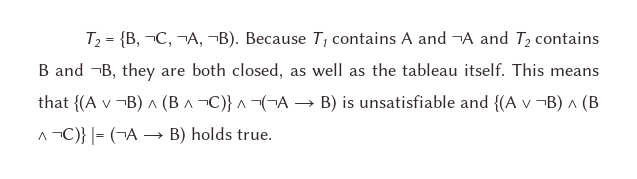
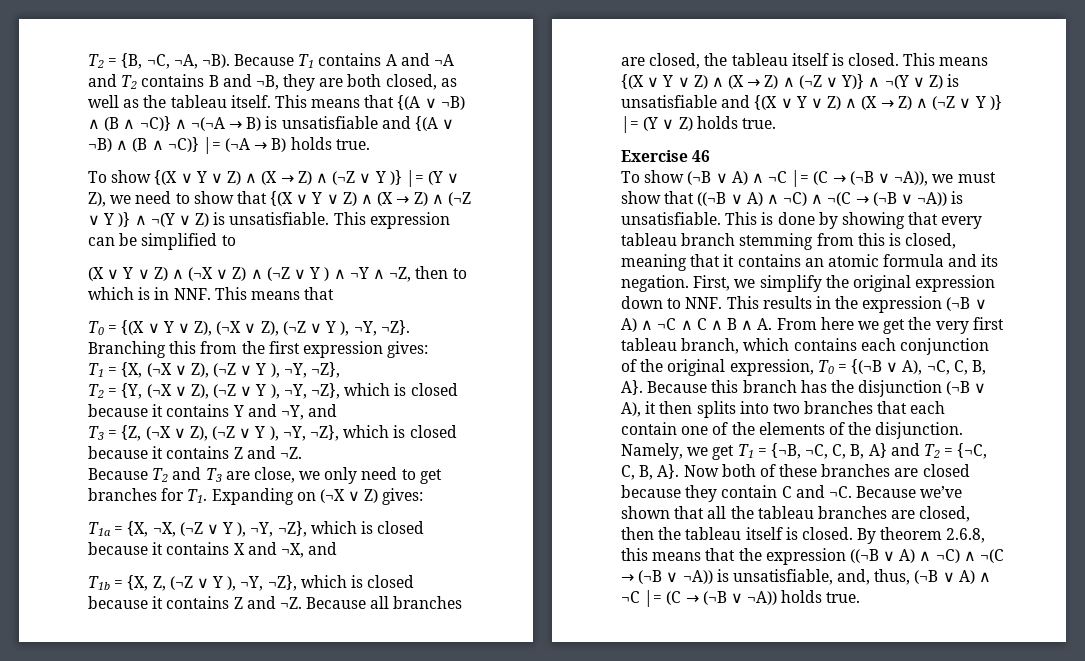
+ To show {(X ∨ Y ∨ Z) ∧ (X → Z) ∧ (¬Z ∨ Y )} |= (Y ∨ Z), we need to show that {(X ∨ Y ∨ Z) ∧ (X → Z) ∧ (¬Z ∨ Y )} ∧ ¬(Y ∨ Z) is unsatisfiable. This expression can be simplified to
+ (X ∨ Y ∨ Z) ∧ (¬X ∨ Z) ∧ (¬Z ∨ Y ) ∧ ¬Y ∧ ¬Z, then to which is in NNF. This means that
+ T0 = {(X ∨ Y ∨ Z), (¬X ∨ Z), (¬Z ∨ Y ), ¬Y, ¬Z}. Branching this from the first expression gives:
+ T1 = {X, (¬X ∨ Z), (¬Z ∨ Y ), ¬Y, ¬Z},
+ T2 = {Y, (¬X ∨ Z), (¬Z ∨ Y ), ¬Y, ¬Z}, which is closed because it contains Y and ¬Y, and
+ T3 = {Z, (¬X ∨ Z), (¬Z ∨ Y ), ¬Y, ¬Z}, which is closed because it contains Z and ¬Z.
+ Because T2 and T3 are close, we only need to get branches for T1. Expanding on (¬X ∨ Z) gives:
+ T1a = {X, ¬X, (¬Z ∨ Y ), ¬Y, ¬Z}, which is closed because it contains X and ¬X, and
+ T1b = {X, Z, (¬Z ∨ Y ), ¬Y, ¬Z}, which is closed because it contains Z and ¬Z. Because all branches are closed, the tableau itself is closed. This means {(X ∨ Y ∨ Z) ∧ (X → Z) ∧ (¬Z ∨ Y)} ∧ ¬(Y ∨ Z) is unsatisfiable and {(X ∨ Y ∨ Z) ∧ (X → Z) ∧ (¬Z ∨ Y )} |= (Y ∨ Z) holds true.
+ Exercise 46
+ To show (¬B ∨ A) ∧ ¬C |= (C → (¬B ∨ ¬A)), we must show that ((¬B ∨ A) ∧ ¬C) ∧ ¬(C → (¬B ∨ ¬A)) is unsatisfiable. This is done by showing that every tableau branch stemming from this is closed, meaning that it contains an atomic formula and its negation. First, we simplify the original expression down to NNF. This results in the expression (¬B ∨ A) ∧ ¬C ∧ C ∧ B ∧ A. From here we get the very first tableau branch, which contains each conjunction of the original expression, T0 = {(¬B ∨ A), ¬C, C, B, A}. Because this branch has the disjunction (¬B ∨ A), it then splits into two branches that each contain one of the elements of the disjunction. Namely, we get T1 = {¬B, ¬C, C, B, A} and T2 = {¬C, C, B, A}. Now both of these branches are closed because they contain C and ¬C. Because we’ve shown that all the tableau branches are closed, then the tableau itself is closed. By theorem 2.6.8, this means that the expression ((¬B ∨ A) ∧ ¬C) ∧ ¬(C → (¬B ∨ ¬A)) is unsatisfiable, and, thus, (¬B ∨ A) ∧ ¬C |= (C → (¬B ∨ ¬A)) holds true.

